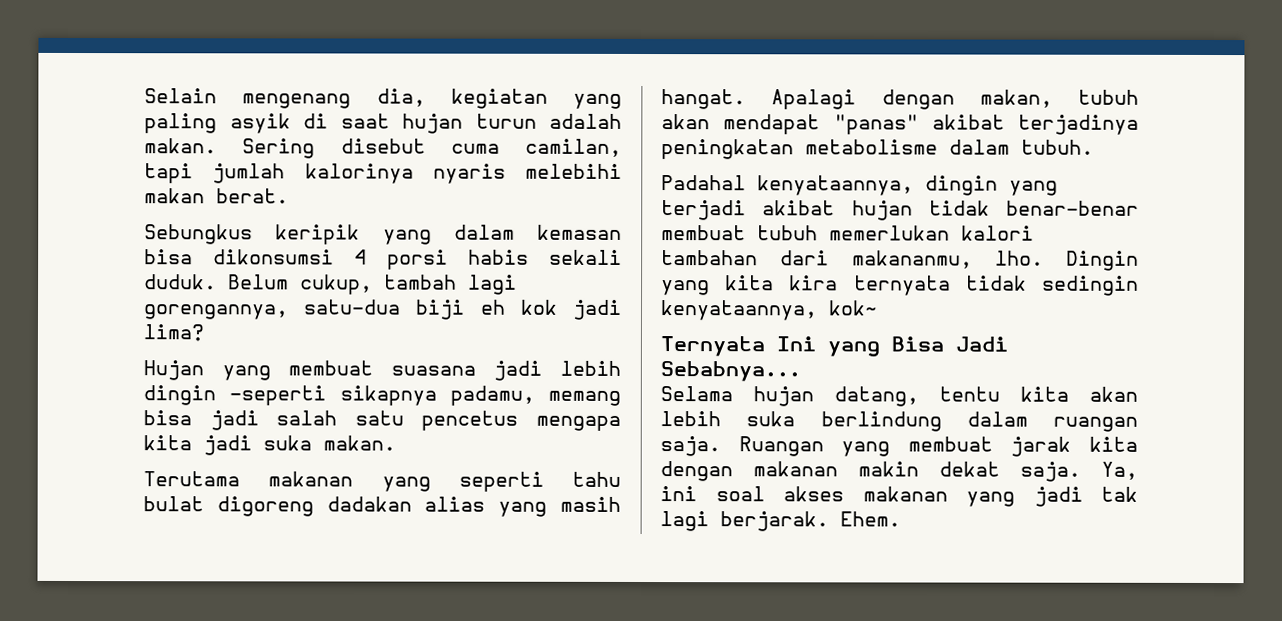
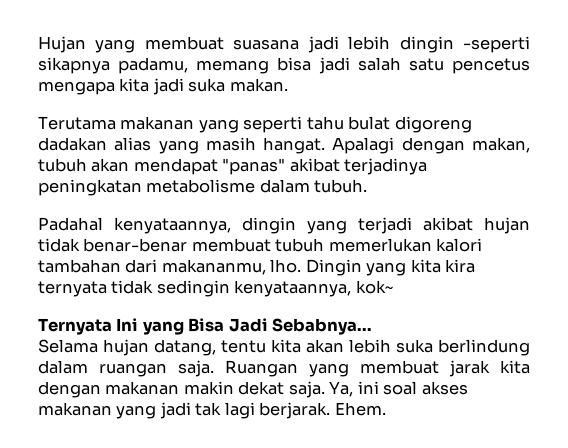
- Selain mengenang dia, kegiatan yang paling asyik di saat hujan turun adalah makan. Sering disebut cuma camilan, tapi jumlah kalorinya nyaris melebihi makan berat.
- Sebungkus keripik yang dalam kemasan bisa dikonsumsi 4 porsi habis sekali duduk. Belum cukup, tambah lagi gorengannya, satu-dua biji eh kok jadi lima?

